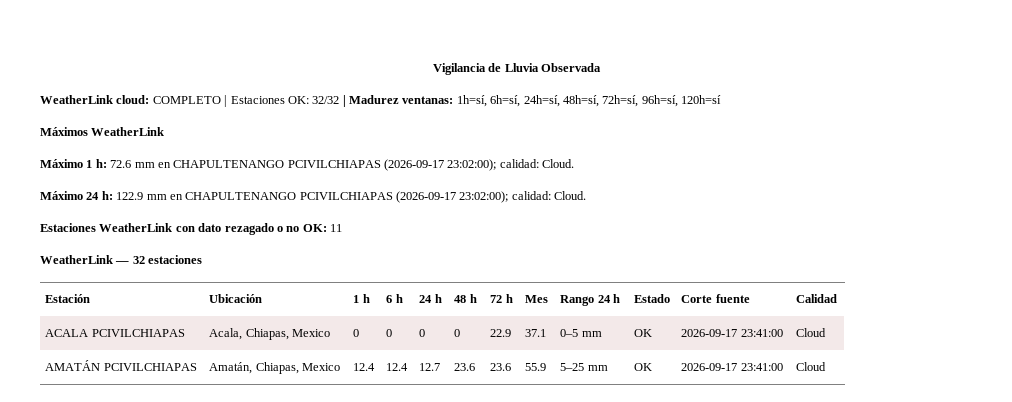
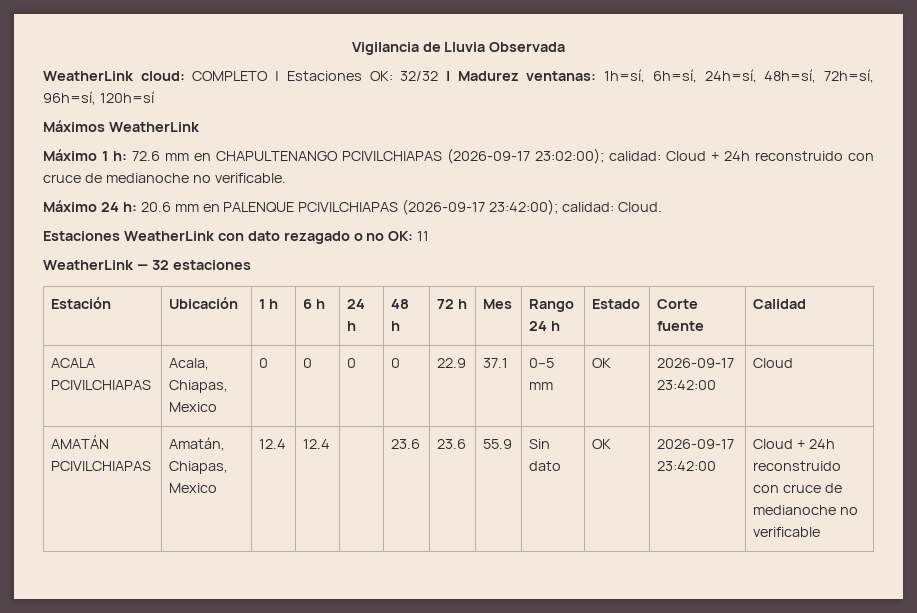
- Máximo 1 h: 72.6 mm en CHAPULTENANGO PCIVILCHIAPAS (2026-09-17 23:02:00); calidad: Cloud.
+ Máximo 1 h: 72.6 mm en CHAPULTENANGO PCIVILCHIAPAS (2026-09-17 23:02:00); calidad: Cloud + 24h reconstruido con cruce de medianoche no verificable.
- Máximo 24 h: 122.9 mm en CHAPULTENANGO PCIVILCHIAPAS (2026-09-17 23:02:00); calidad: Cloud.
+ Máximo 24 h: 20.6 mm en PALENQUE PCIVILCHIAPAS (2026-09-17 23:42:00); calidad: Cloud.
- ACALA PCIVILCHIAPAS | Acala, Chiapas, Mexico | 0 | 0 | 0 | 0 | 22.9 | 37.1 | 0–5 mm | OK | 2026-09-17 23:41:00 | Cloud
+ ACALA PCIVILCHIAPAS | Acala, Chiapas, Mexico | 0 | 0 | 0 | 0 | 22.9 | 37.1 | 0–5 mm | OK | 2026-09-17 23:42:00 | Cloud
- AMATÁN PCIVILCHIAPAS | Amatán, Chiapas, Mexico | 12.4 | 12.4 | 12.7 | 23.6 | 23.6 | 55.9 | 5–25 mm | OK | 2026-09-17 23:41:00 | Cloud
+ AMATÁN PCIVILCHIAPAS | Amatán, Chiapas, Mexico | 12.4 | 12.4 | | 23.6 | 23.6 | 55.9 | Sin dato | OK | 2026-09-17 23:42:00 | Cloud + 24h reconstruido con cruce de medianoche no verificable

